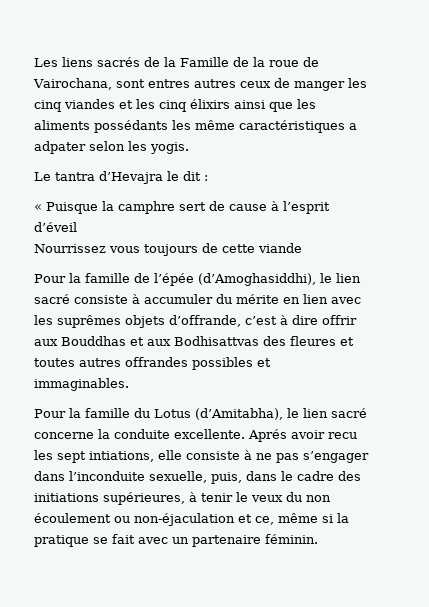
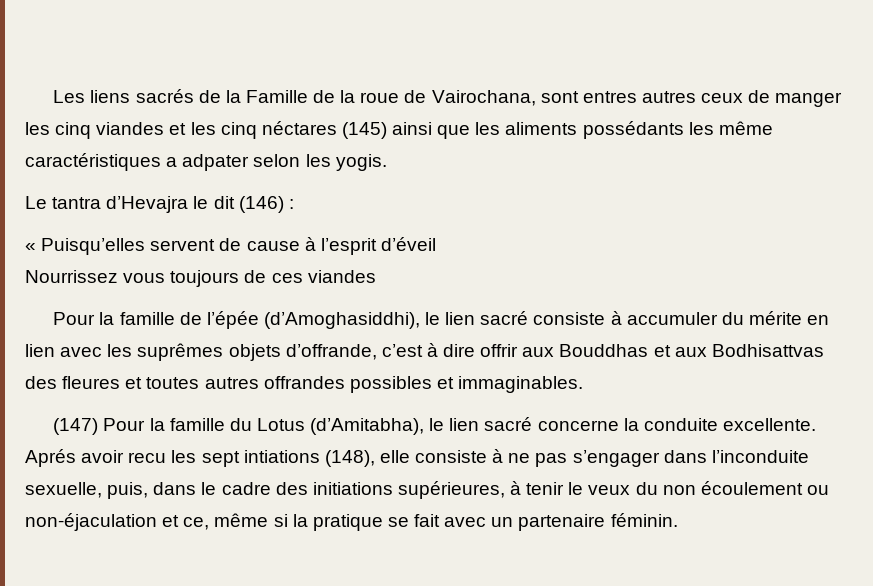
- Les liens sacrés de la Famille de la roue de Vairochana, sont entres autres ceux de manger les cinq viandes et les cinq élixirs ainsi que les aliments possédants les même caractéristiques a adpater selon les yogis.
+ Les liens sacrés de la Famille de la roue de Vairochana, sont entres autres ceux de manger les cinq viandes et les cinq néctares (145) ainsi que les aliments possédants les même caractéristiques a adpater selon les yogis.
- Le tantra d’Hevajra le dit :
+ Le tantra d’Hevajra le dit (146) :
- « Puisque la camphre sert de cause à l’esprit d’éveil
+ « Puisqu’elles servent de cause à l’esprit d’éveil
- Nourrissez vous toujours de cette viande
+ Nourrissez vous toujours de ces viandes
- Pour la famille du Lotus (d’Amitabha), le lien sacré concerne la conduite excellente.
+ (147) Pour la famille du Lotus (d’Amitabha), le lien sacré concerne la conduite excellente.
- Aprés avoir recu les sept intiations, elle consiste à ne pas s’engager dans l’inconduite sexuelle, puis, dans le cadre des initiations supérieures, à tenir le veux du non écoulement ou non-éjaculation et ce, même si la pratique se fait avec un partenaire féminin.
+ Aprés avoir recu les sept intiations (148), elle consiste à ne pas s’engager dans l’inconduite sexuelle, puis, dans le cadre des initiations supérieures, à tenir le veux du non écoulement ou non-éjaculation et ce, même si la pratique se fait avec un partenaire féminin.

